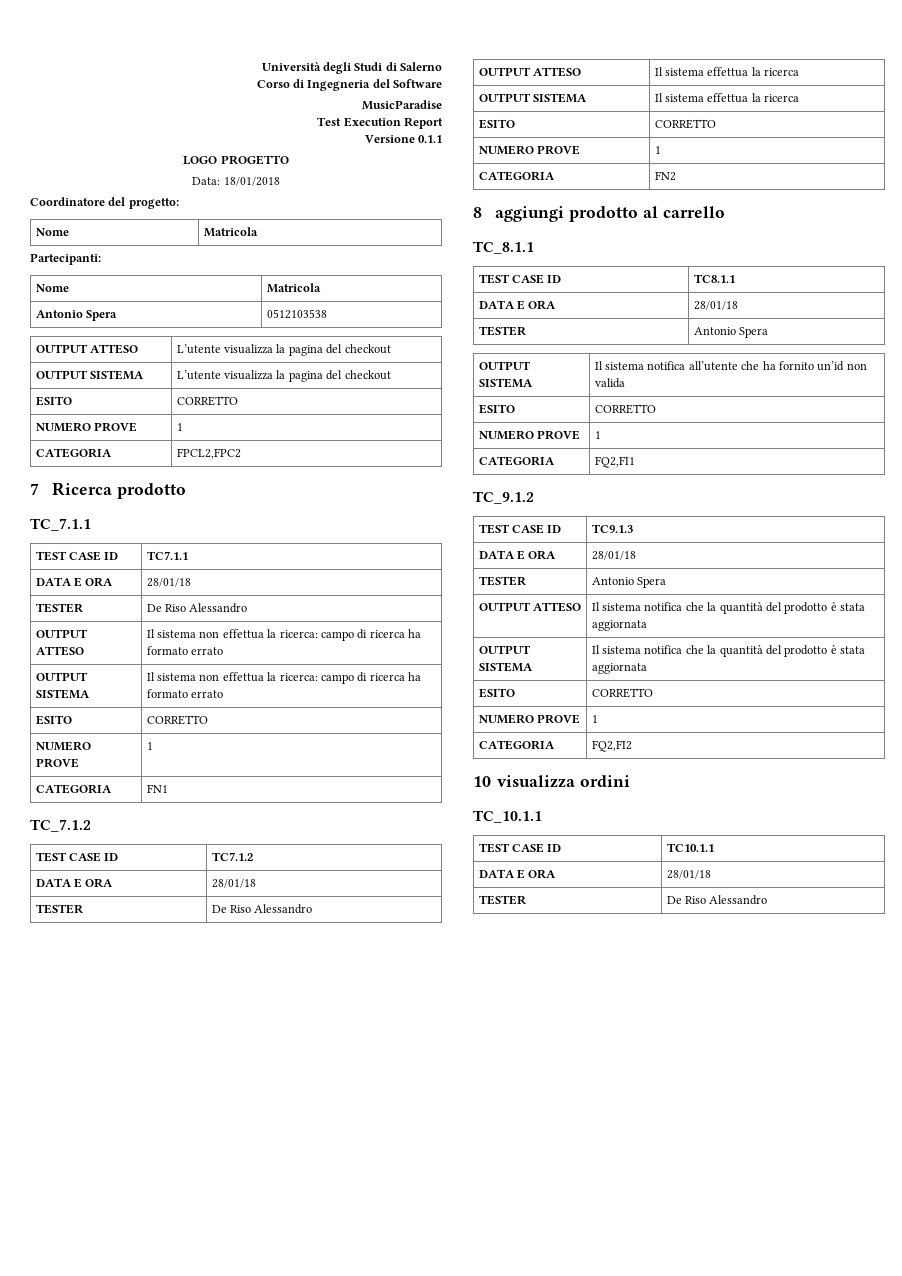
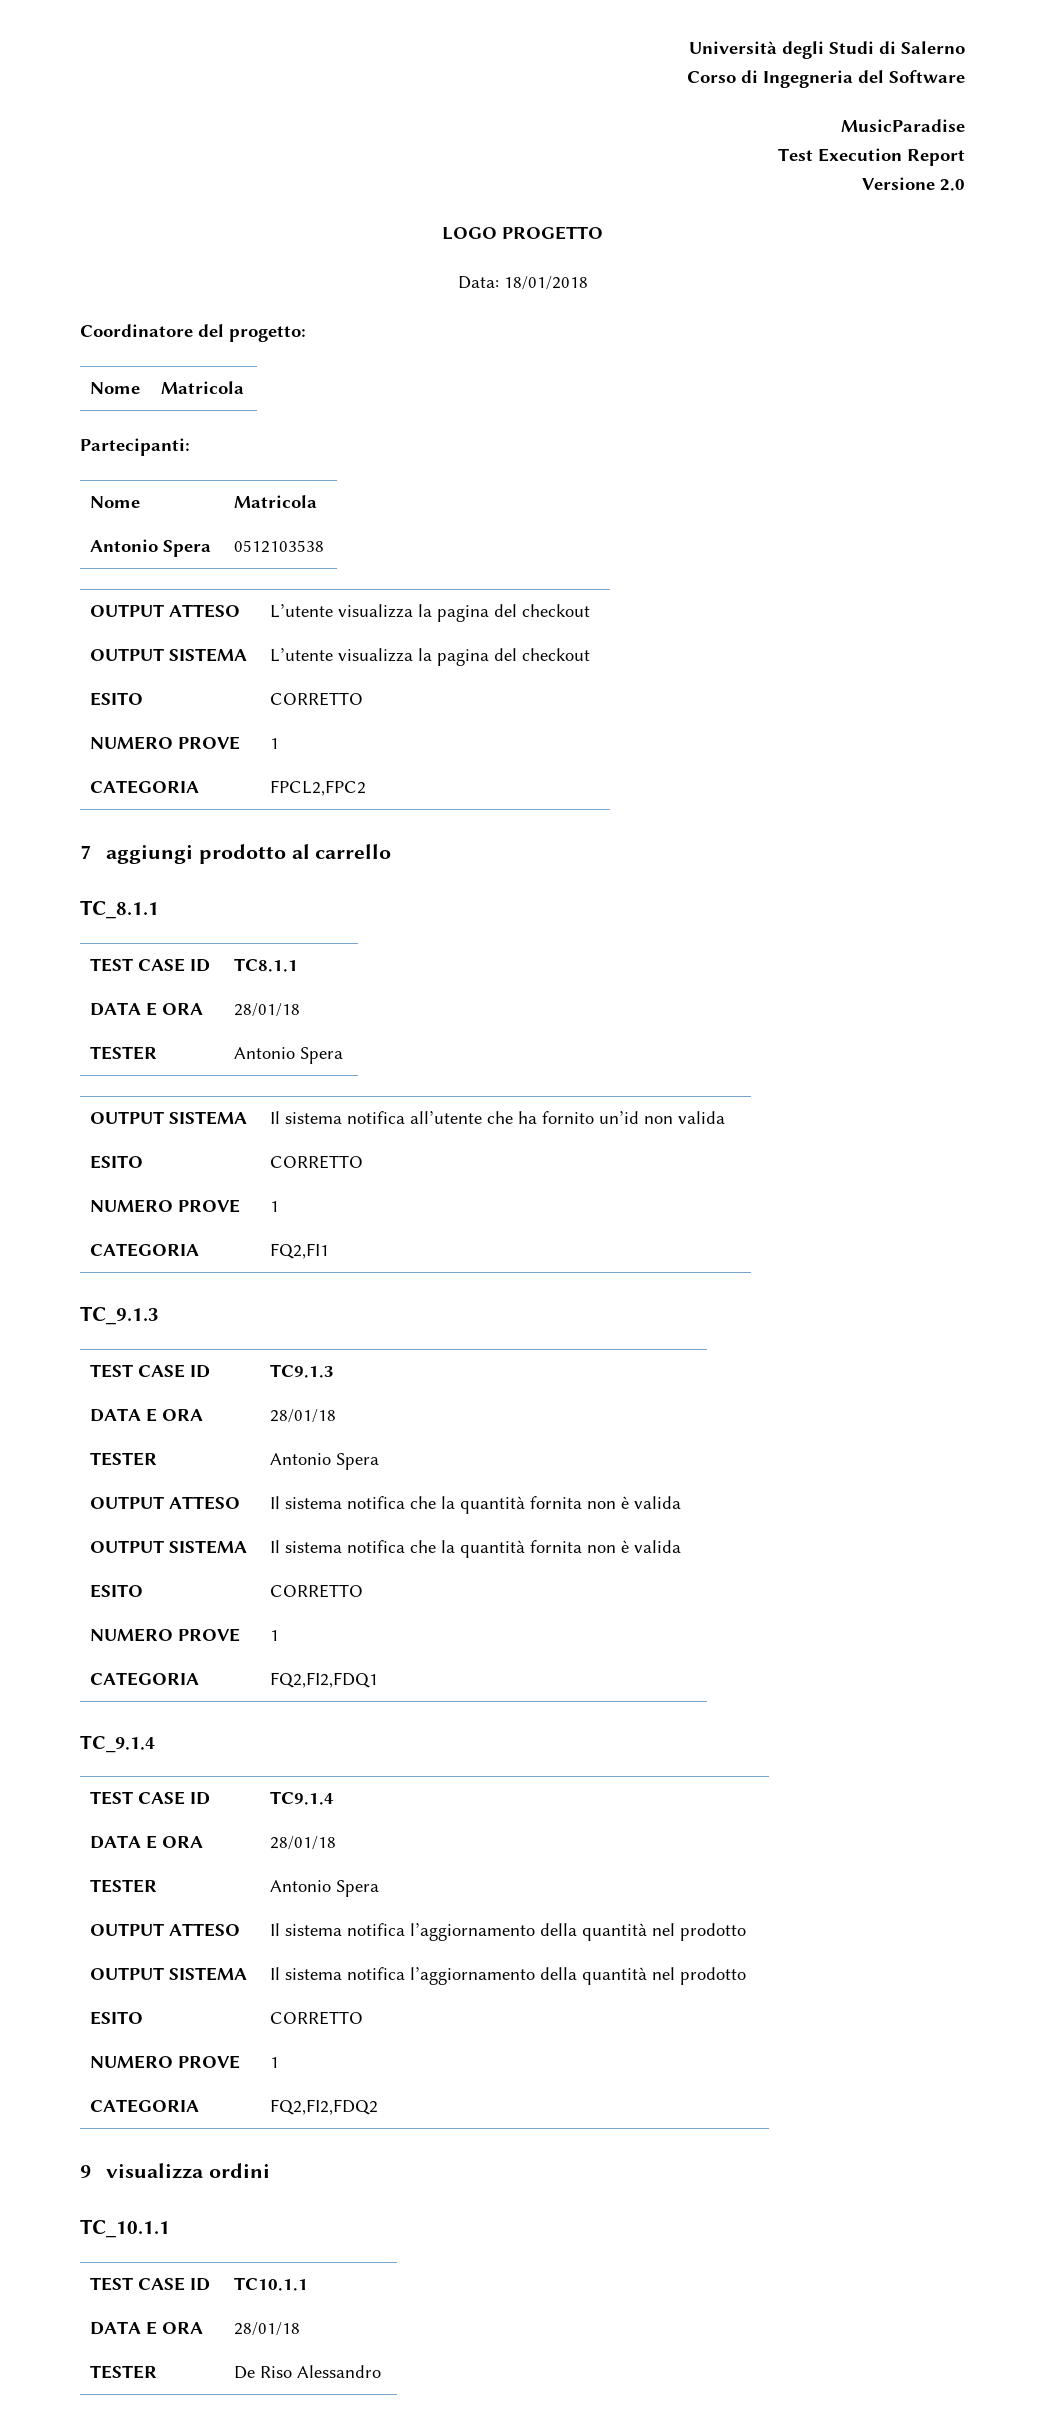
- Versione 0.1.1
+ Versione 2.0
- 7 Ricerca prodotto
- TC_7.1.1
- TEST CASE ID | TC7.1.1
- DATA E ORA | 28/01/18
- TESTER | De Riso Alessandro
- OUTPUT ATTESO | Il sistema non effettua la ricerca: campo di ricerca ha formato errato
- OUTPUT SISTEMA | Il sistema non effettua la ricerca: campo di ricerca ha formato errato
- ESITO | CORRETTO
- NUMERO PROVE | 1
- CATEGORIA | FN1
- TC_7.1.2
- TEST CASE ID | TC7.1.2
- DATA E ORA | 28/01/18
- TESTER | De Riso Alessandro
- OUTPUT ATTESO | Il sistema effettua la ricerca
- OUTPUT SISTEMA | Il sistema effettua la ricerca
- ESITO | CORRETTO
- NUMERO PROVE | 1
- CATEGORIA | FN2
- 8 aggiungi prodotto al carrello
+ 7 aggiungi prodotto al carrello
- TC_9.1.2
+ TC_9.1.3
- OUTPUT ATTESO | Il sistema notifica che la quantità del prodotto è stata aggiornata
+ OUTPUT ATTESO | Il sistema notifica che la quantità fornita non è valida
- OUTPUT SISTEMA | Il sistema notifica che la quantità del prodotto è stata aggiornata
+ OUTPUT SISTEMA | Il sistema notifica che la quantità fornita non è valida
  ESITO | CORRETTO
  NUMERO PROVE | 1
- CATEGORIA | FQ2,FI2
- 10 visualizza ordini
+ CATEGORIA | FQ2,FI2,FDQ1
+ TC_9.1.4
+ TEST CASE ID | TC9.1.4
+ DATA E ORA | 28/01/18
+ TESTER | Antonio Spera
+ OUTPUT ATTESO | Il sistema notifica l’aggiornamento della quantità nel prodotto
+ OUTPUT SISTEMA | Il sistema notifica l’aggiornamento della quantità nel prodotto
+ ESITO | CORRETTO
+ NUMERO PROVE | 1
+ CATEGORIA | FQ2,FI2,FDQ2
+ 9 visualizza ordini

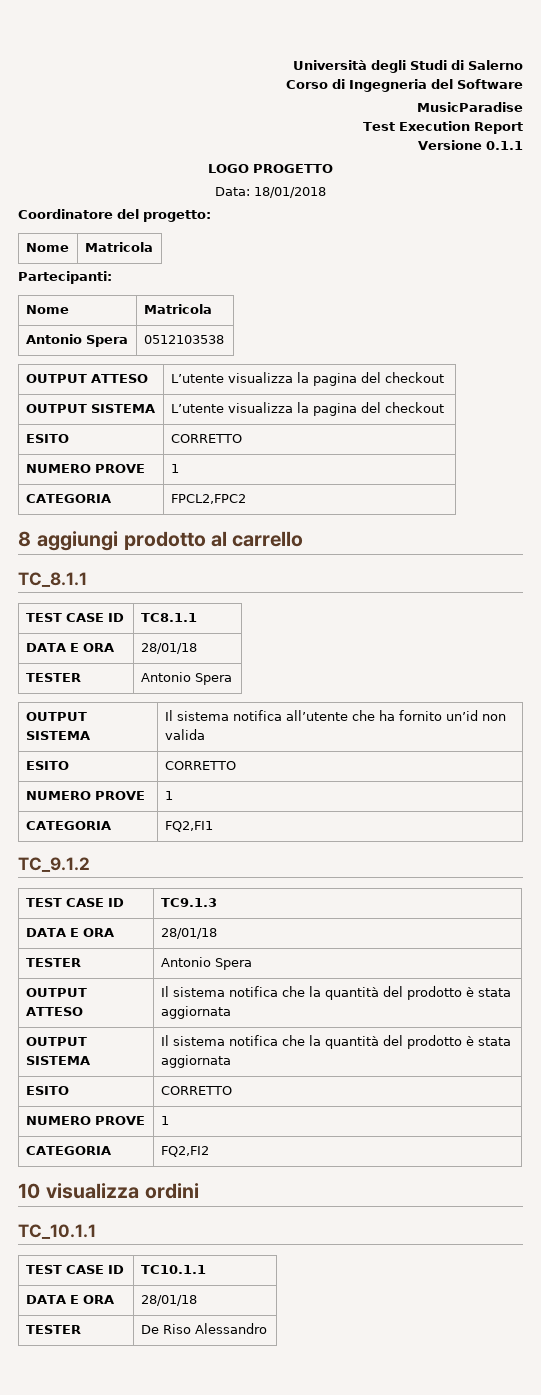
- Versione 2.0
+ Versione 0.1.1
- 7 aggiungi prodotto al carrello
+ 8 aggiungi prodotto al carrello
- TC_9.1.3
+ TC_9.1.2
- OUTPUT ATTESO | Il sistema notifica che la quantità fornita non è valida
+ OUTPUT ATTESO | Il sistema notifica che la quantità del prodotto è stata aggiornata
- OUTPUT SISTEMA | Il sistema notifica che la quantità fornita non è valida
+ OUTPUT SISTEMA | Il sistema notifica che la quantità del prodotto è stata aggiornata
  ESITO | CORRETTO
  NUMERO PROVE | 1
- CATEGORIA | FQ2,FI2,FDQ1
- TC_9.1.4
- TEST CASE ID | TC9.1.4
- DATA E ORA | 28/01/18
- TESTER | Antonio Spera
- OUTPUT ATTESO | Il sistema notifica l’aggiornamento della quantità nel prodotto
- OUTPUT SISTEMA | Il sistema notifica l’aggiornamento della quantità nel prodotto
- ESITO | CORRETTO
- NUMERO PROVE | 1
- CATEGORIA | FQ2,FI2,FDQ2
- 9 visualizza ordini
+ CATEGORIA | FQ2,FI2
+ 10 visualizza ordini

